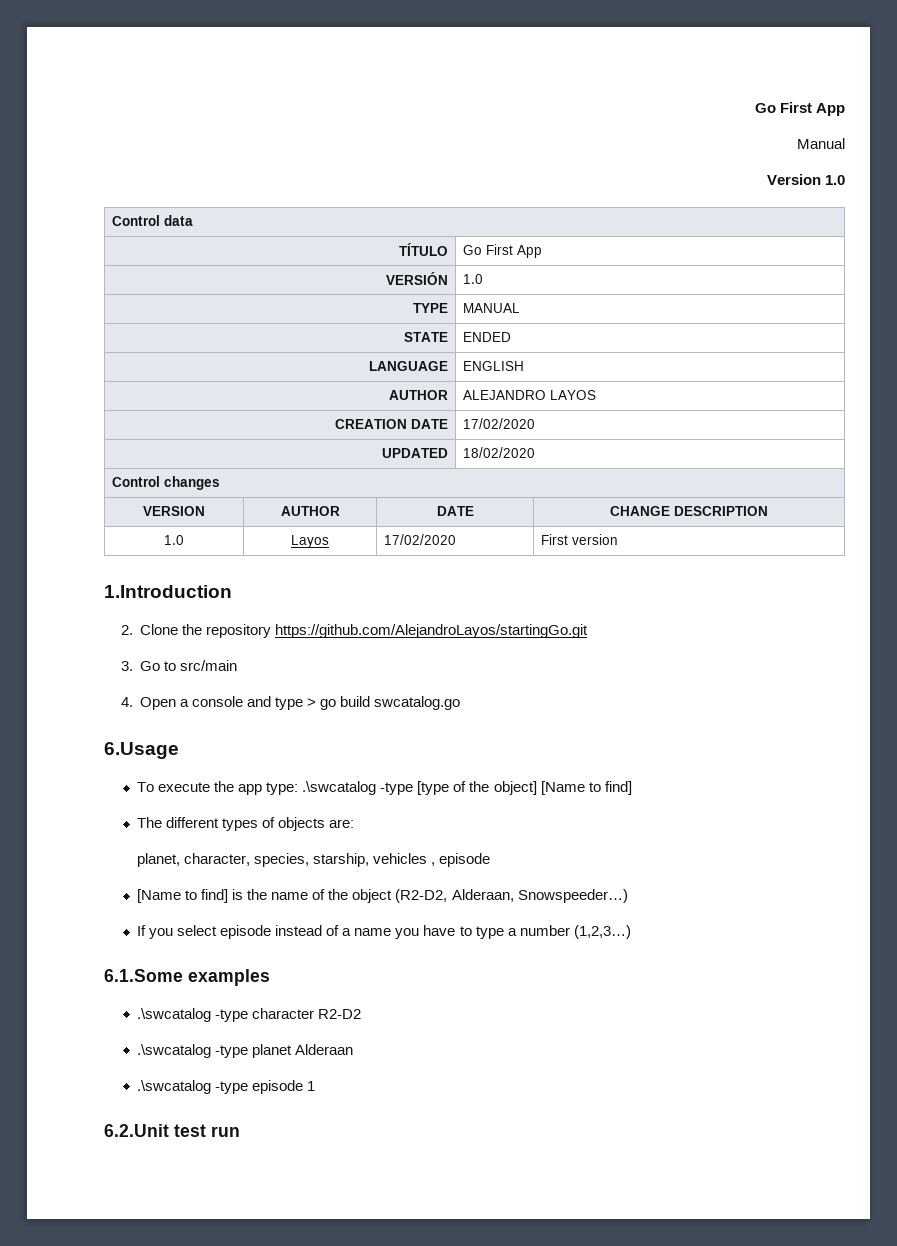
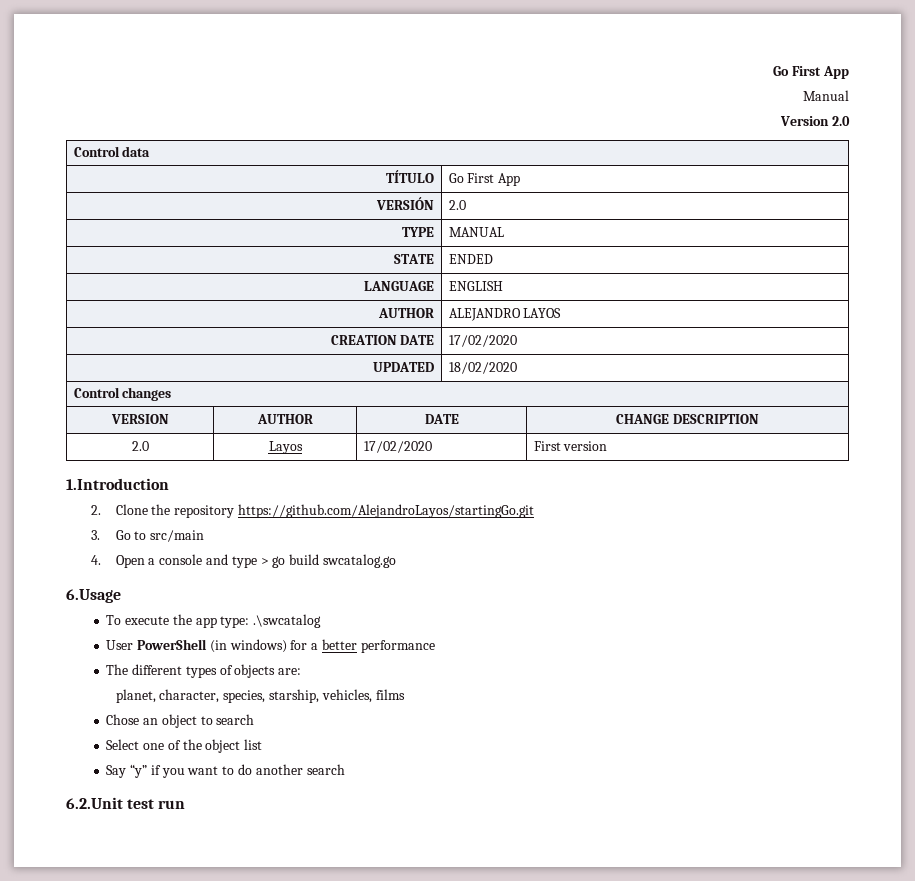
- Version 1.0
+ Version 2.0
- VERSIÓN | 1.0
+ VERSIÓN | 2.0
- 1.0 | Layos | 17/02/2020 | First version
+ 2.0 | Layos | 17/02/2020 | First version
- To execute the app type: .\swcatalog -type [type of the object] [Name to find]
+ To execute the app type: .\swcatalog
+ User PowerShell (in windows) for a better performance
- planet, character, species, starship, vehicles , episode
- [Name to find] is the name of the object (R2-D2, Alderaan, Snowspeeder…)
- If you select episode instead of a name you have to type a number (1,2,3…)
- 6.1.Some examples
- .\swcatalog -type character R2-D2
- .\swcatalog -type planet Alderaan
- .\swcatalog -type episode 1
+ planet, character, species, starship, vehicles, films
+ Chose an object to search
+ Select one of the object list
+ Say “y” if you want to do another search

